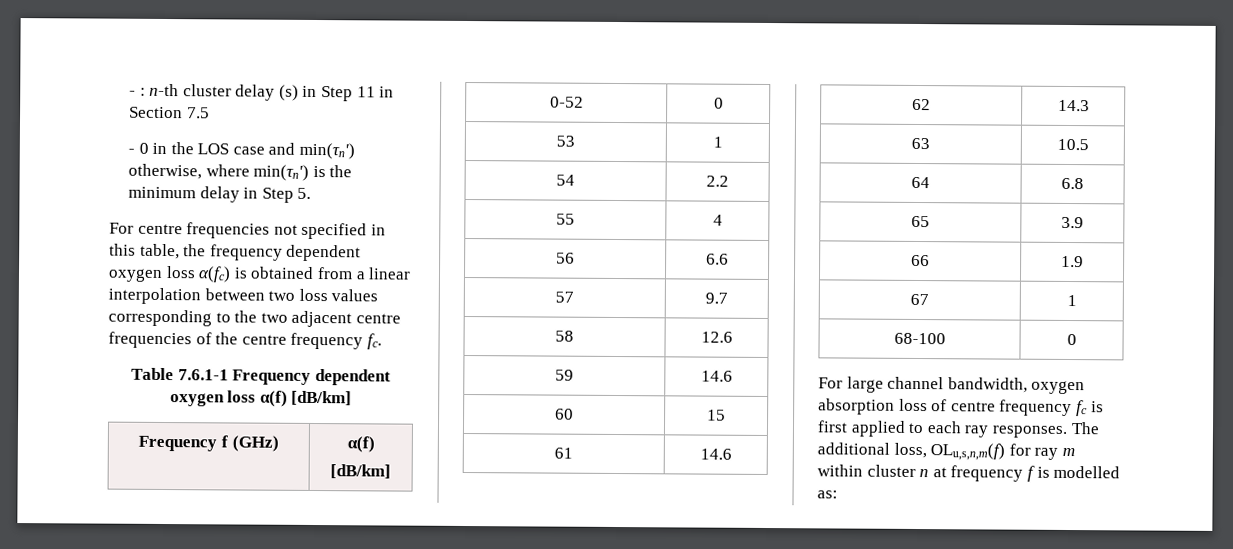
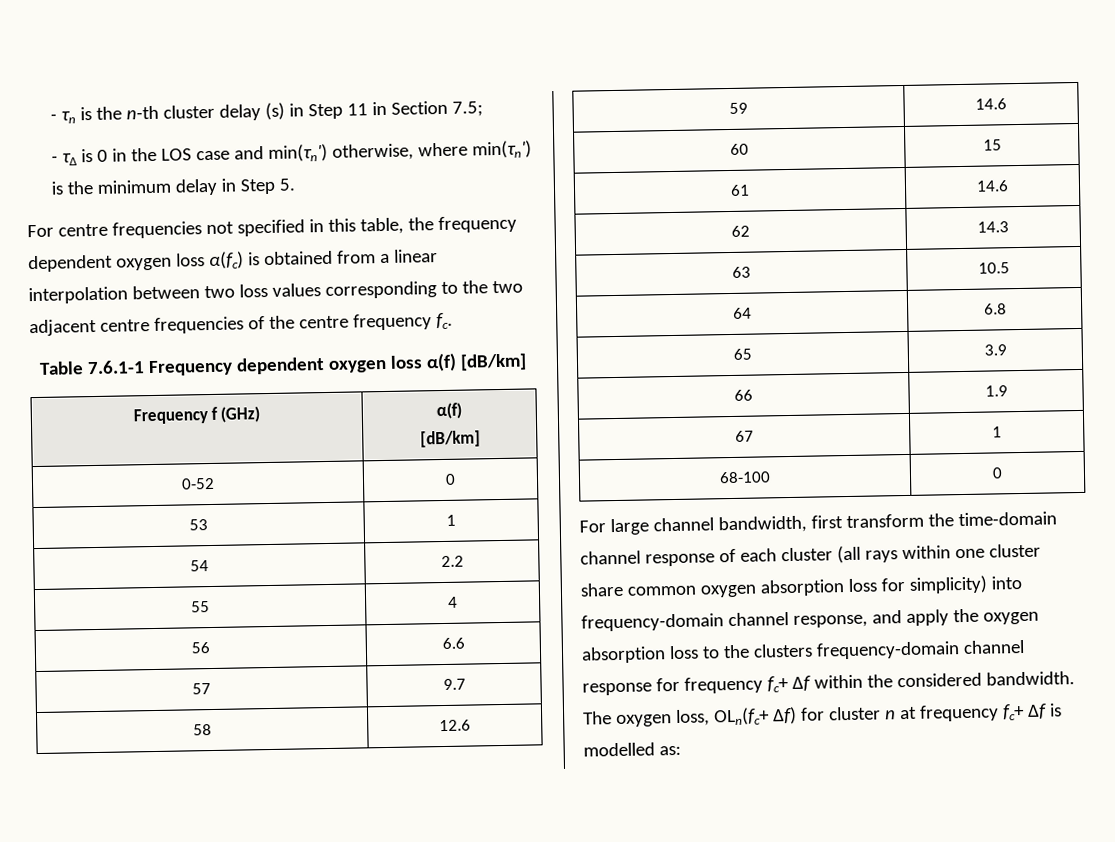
- - : n-th cluster delay (s) in Step 11 in Section 7.5
- - 0 in the LOS case and min(τn') otherwise, where min(τn') is the minimum delay in Step 5.
+ - τn is the n-th cluster delay (s) in Step 11 in Section 7.5;
+ - τΔ is 0 in the LOS case and min(τn') otherwise, where min(τn') is the minimum delay in Step 5.
- For large channel bandwidth, oxygen absorption loss of centre frequency fc is first applied to each ray responses. The additional loss, OLu,s,n,m(f) for ray m within cluster n at frequency f is modelled as:
+ For large channel bandwidth, first transform the time-domain channel response of each cluster (all rays within one cluster share common oxygen absorption loss for simplicity) into frequency-domain channel response, and apply the oxygen absorption loss to the clusters frequency-domain channel response for frequency fc+ Δf within the considered bandwidth. The oxygen loss, OLn(fc+ Δf) for cluster n at frequency fc+ Δf is modelled as:

